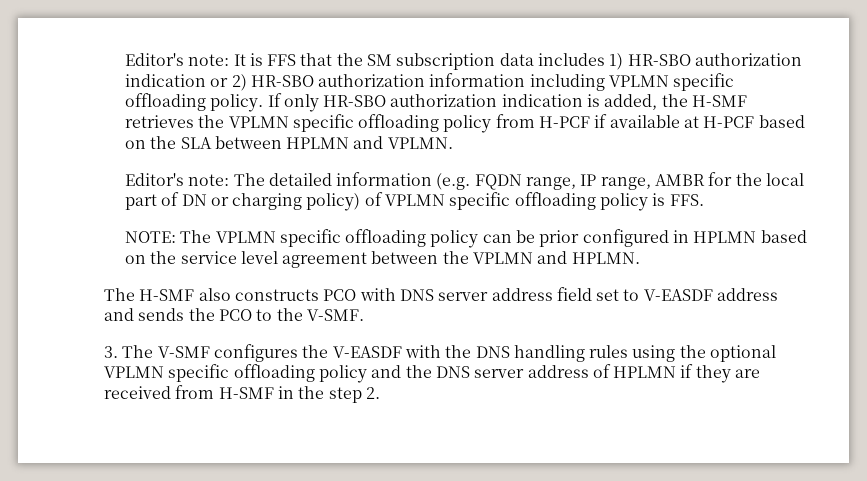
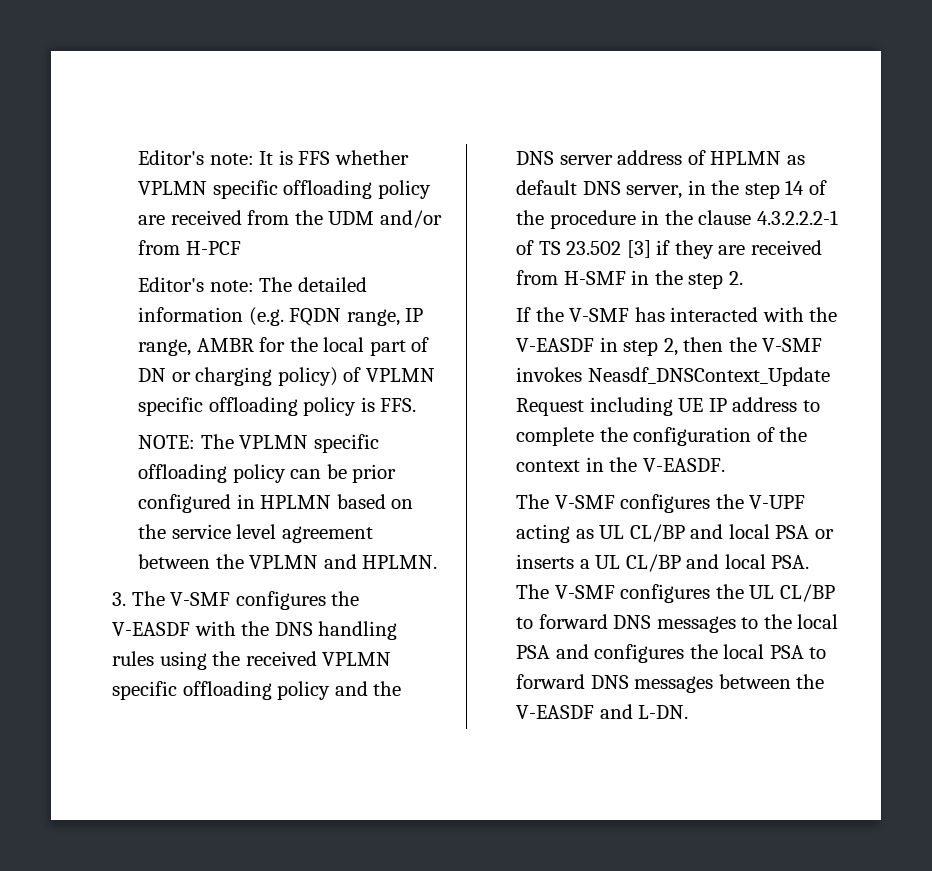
- Editor's note: It is FFS that the SM subscription data includes 1) HR-SBO authorization indication or 2) HR-SBO authorization information including VPLMN specific offloading policy. If only HR-SBO authorization indication is added, the H-SMF retrieves the VPLMN specific offloading policy from H-PCF if available at H-PCF based on the SLA between HPLMN and VPLMN.
+ Editor's note: It is FFS whether VPLMN specific offloading policy are received from the UDM and/or from H-PCF
- The H-SMF also constructs PCO with DNS server address field set to V-EASDF address and sends the PCO to the V-SMF.
- 3. The V-SMF configures the V-EASDF with the DNS handling rules using the optional VPLMN specific offloading policy and the DNS server address of HPLMN if they are received from H-SMF in the step 2.
+ 3. The V-SMF configures the V-EASDF with the DNS handling rules using the received VPLMN specific offloading policy and the DNS server address of HPLMN as default DNS server, in the step 14 of the procedure in the clause 4.3.2.2.2-1 of TS 23.502 [3] if they are received from H-SMF in the step 2.
+ If the V-SMF has interacted with the V-EASDF in step 2, then the V-SMF invokes Neasdf_DNSContext_Update Request including UE IP address to complete the configuration of the context in the V-EASDF.
+ The V-SMF configures the V-UPF acting as UL CL/BP and local PSA or inserts a UL CL/BP and local PSA. The V-SMF configures the UL CL/BP to forward DNS messages to the local PSA and configures the local PSA to forward DNS messages between the V-EASDF and L-DN.

